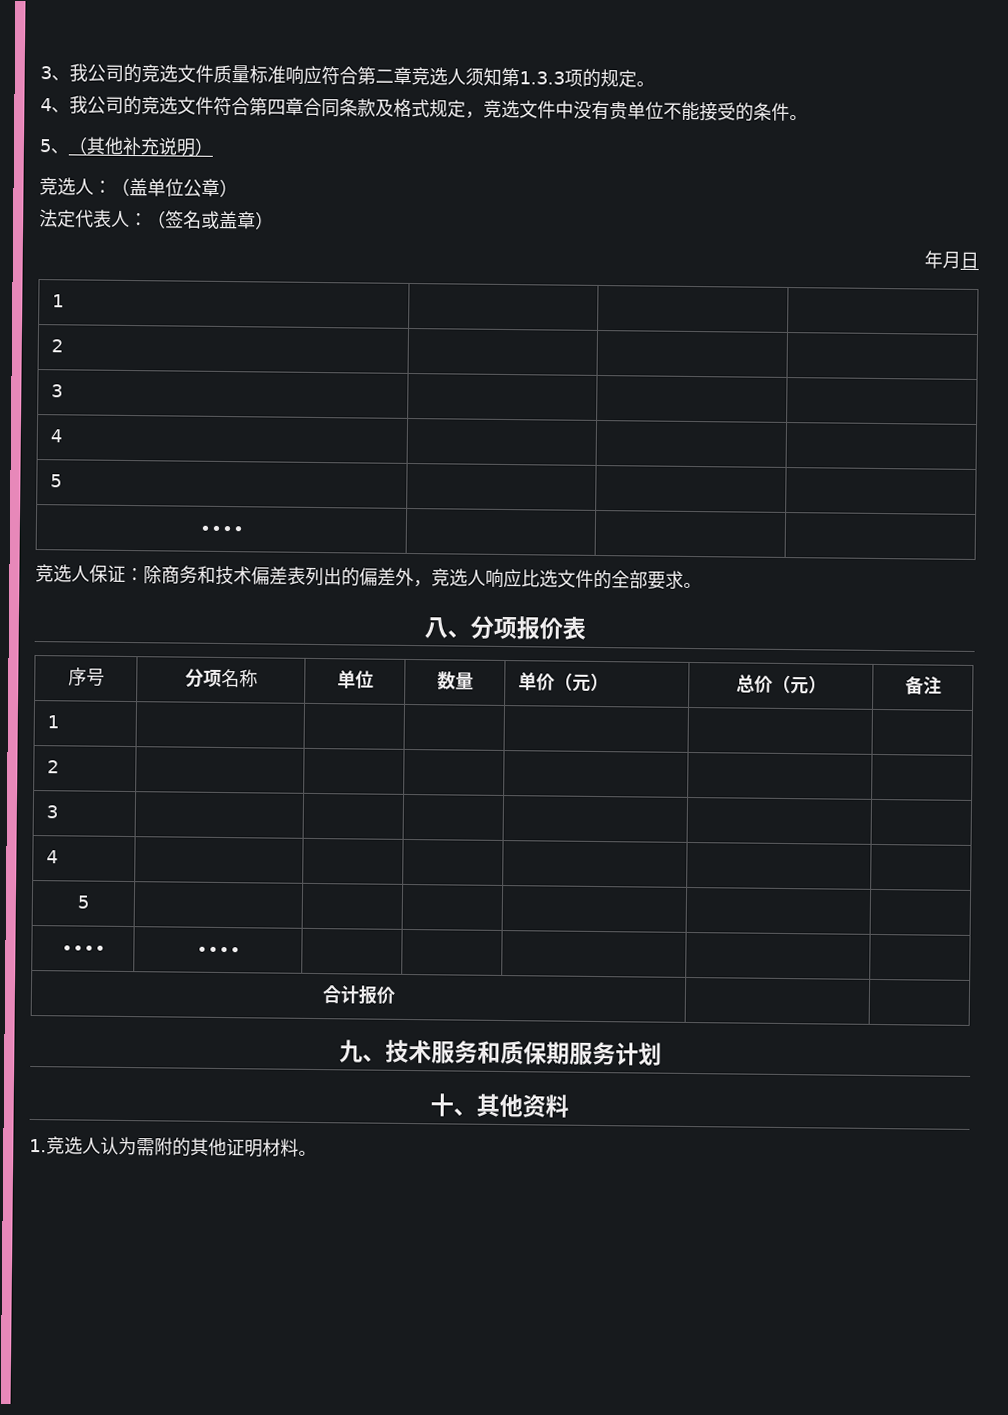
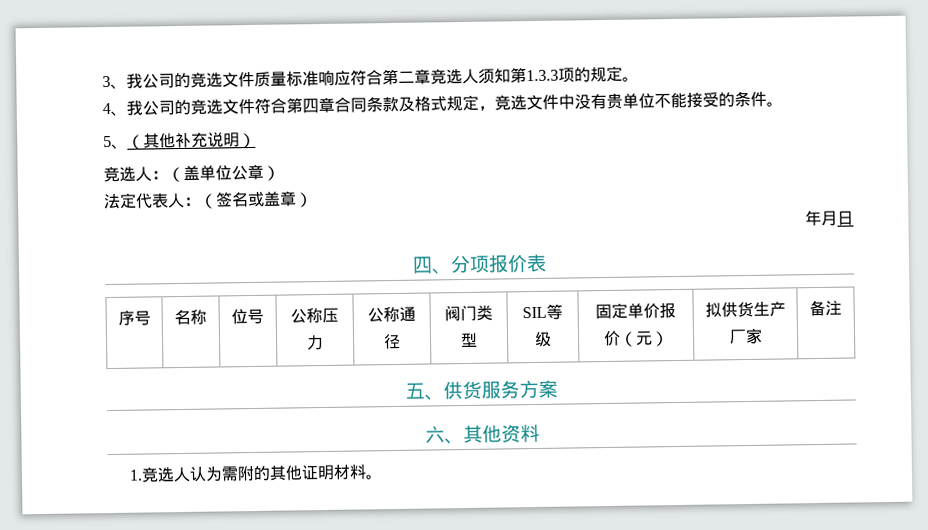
  年月日
- 1 | | |
- 2 | | |
- 3 | | |
- 4 | | |
- 5 | | |
- ∙∙∙∙ | | |
- 竞选人保证：除商务和技术偏差表列出的偏差外，竞选人响应比选文件的全部要求。
- 八、分项报价表
+ 四、分项报价表
- 序号 | 分项名称 | 单位 | 数量 | 单价（元） | 总价（元） | 备注
- 1 | | | | | |
- 2 | | | | | |
- 3 | | | | | |
- 4 | | | | | |
- 5 | | | | | |
- ∙∙∙∙ | ∙∙∙∙ | | | | |
- 合计报价 | |
- 九、技术服务和质保期服务计划
- 十、其他资料
+ 序号 | 名称 | 位号 | 公称压力 | 公称通径 | 阀门类型 | SIL等级 | 固定单价报价（元） | 拟供货生产厂家 | 备注
+ 五、供货服务方案
+ 六、其他资料

